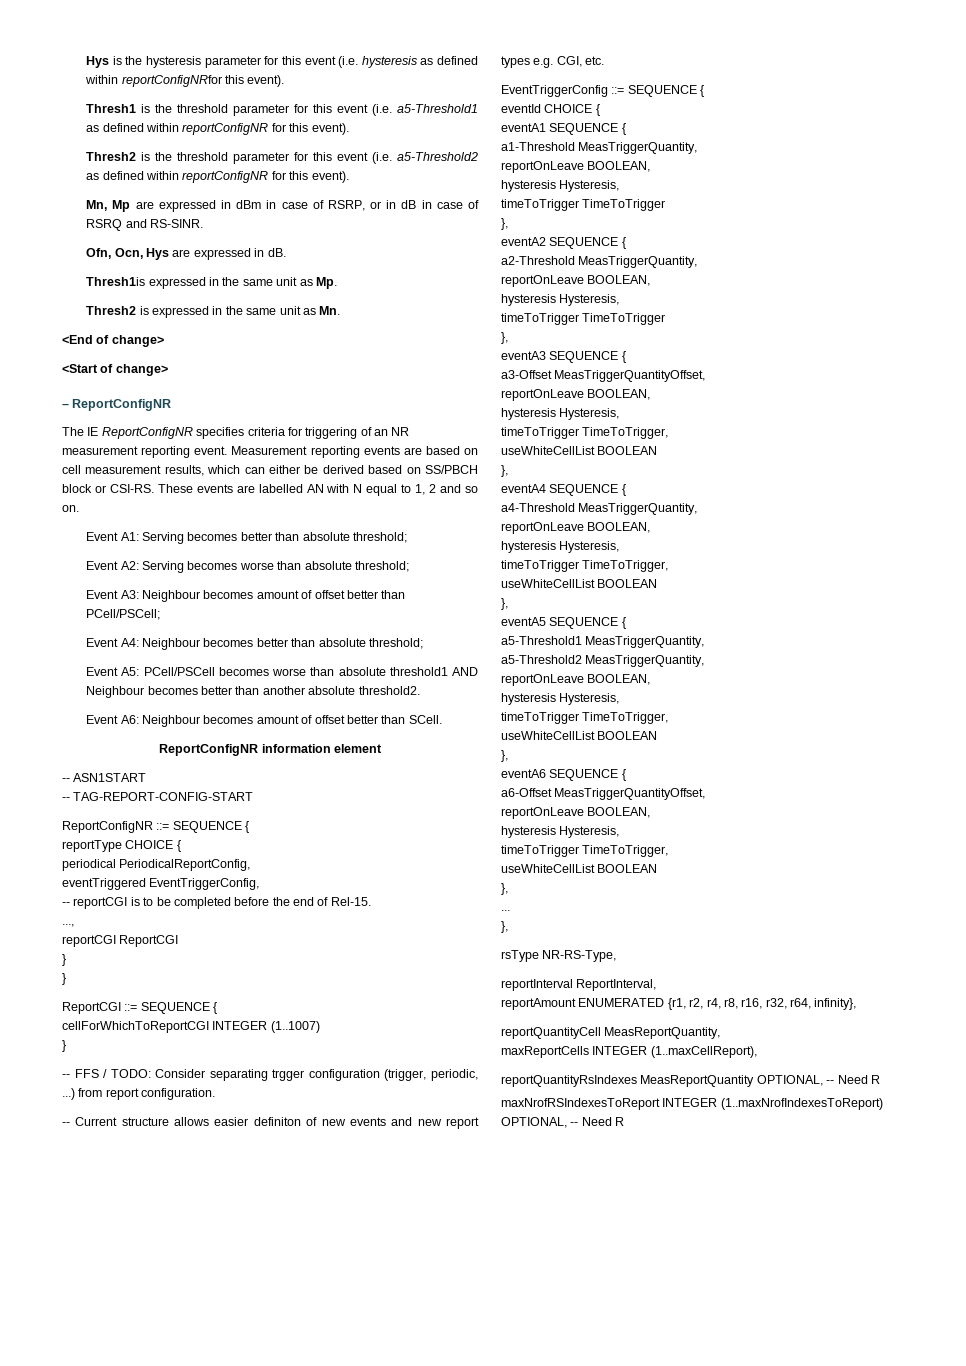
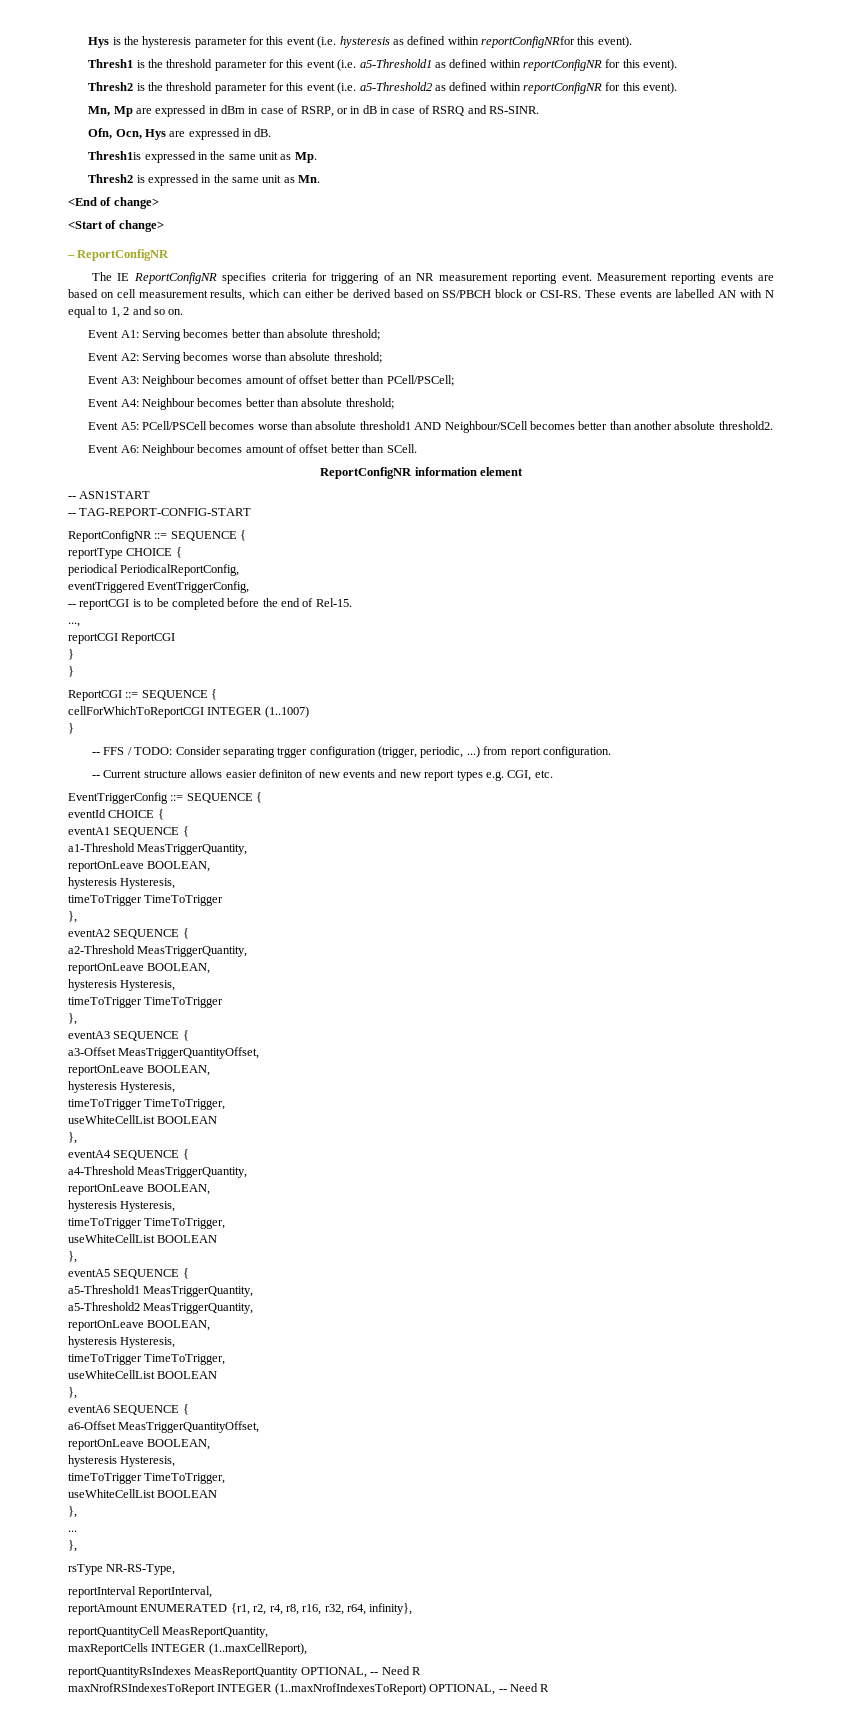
- Event A5: PCell/PSCell becomes worse than absolute threshold1 AND Neighbour becomes better than another absolute threshold2.
+ Event A5: PCell/PSCell becomes worse than absolute threshold1 AND Neighbour/SCell becomes better than another absolute threshold2.

